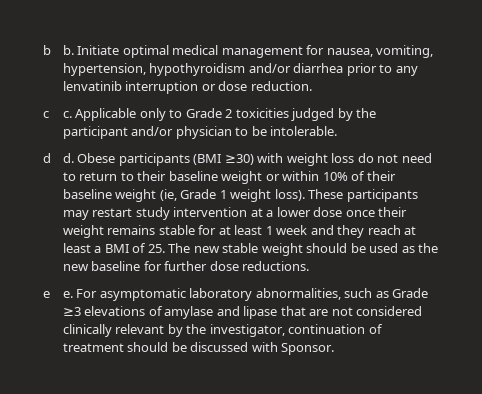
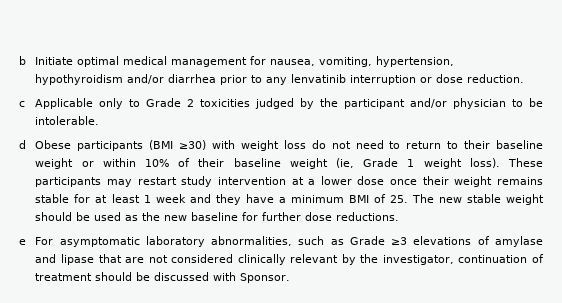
- b b. Initiate optimal medical management for nausea, vomiting, hypertension, hypothyroidism and/or diarrhea prior to any lenvatinib interruption or dose reduction.
+ b Initiate optimal medical management for nausea, vomiting, hypertension, hypothyroidism and/or diarrhea prior to any lenvatinib interruption or dose reduction.
- c c. Applicable only to Grade 2 toxicities judged by the participant and/or physician to be intolerable.
+ c Applicable only to Grade 2 toxicities judged by the participant and/or physician to be intolerable.
- d d. Obese participants (BMI ≥30) with weight loss do not need to return to their baseline weight or within 10% of their baseline weight (ie, Grade 1 weight loss).
+ d Obese participants (BMI ≥30) with weight loss do not need to return to their baseline weight or within 10% of their baseline weight (ie, Grade 1 weight loss).
- These participants may restart study intervention at a lower dose once their weight remains stable for at least 1 week and they reach at least a BMI of 25. The new stable weight should be used as the new baseline for further dose reductions.
+ These participants may restart study intervention at a lower dose once their weight remains stable for at least 1 week and they have a minimum BMI of 25. The new stable weight should be used as the new baseline for further dose reductions.
- e e. For asymptomatic laboratory abnormalities, such as Grade ≥3 elevations of amylase and lipase that are not considered clinically relevant by the investigator, continuation of treatment should be discussed with Sponsor.
+ e For asymptomatic laboratory abnormalities, such as Grade ≥3 elevations of amylase and lipase that are not considered clinically relevant by the investigator, continuation of treatment should be discussed with Sponsor.

